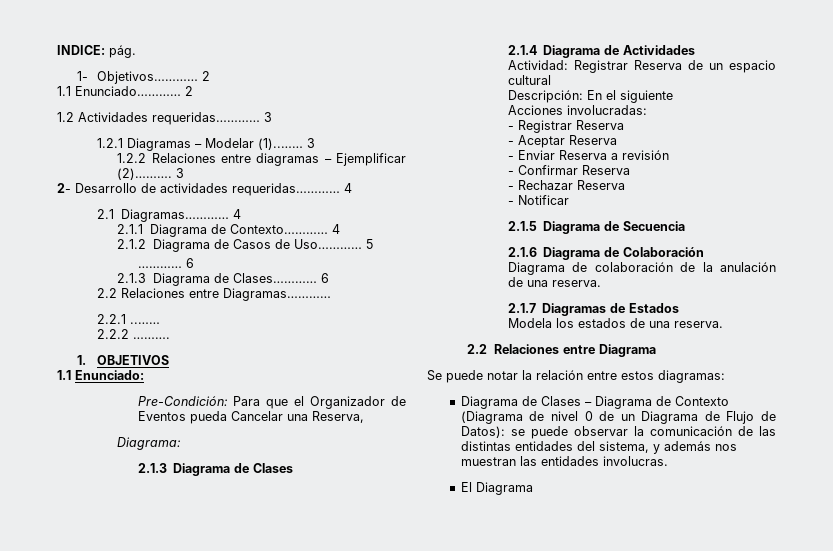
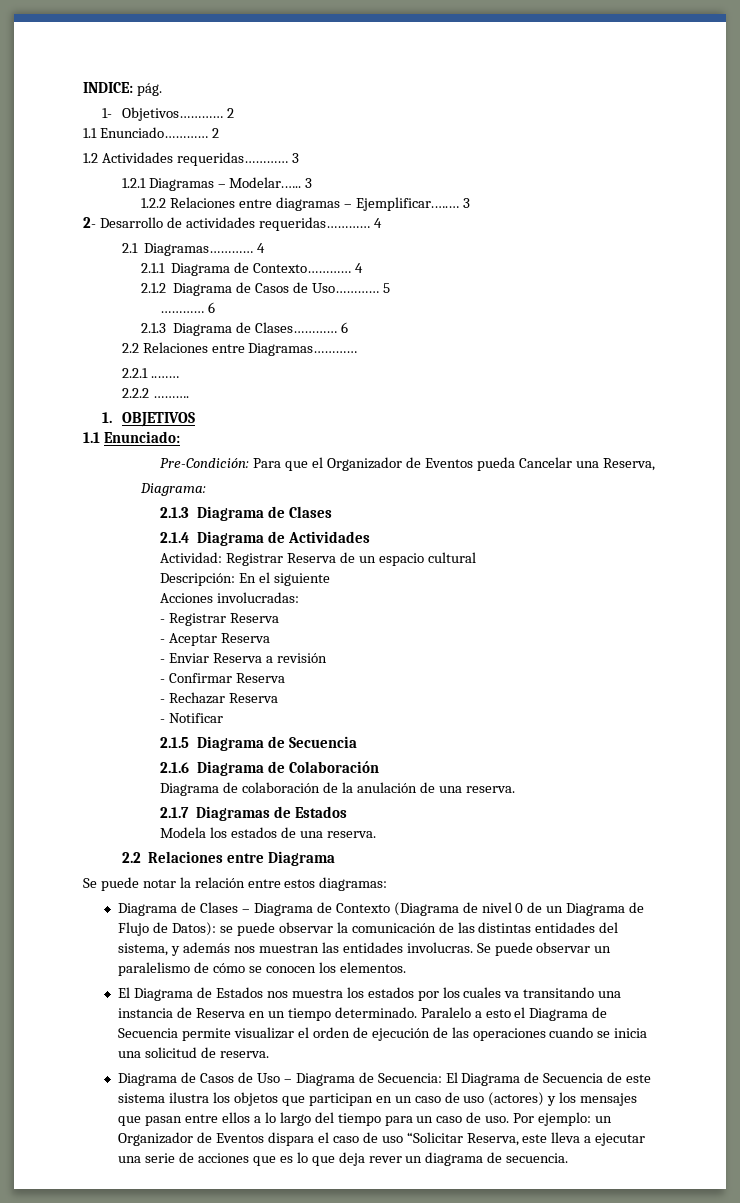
- 1.2.1 Diagramas – Modelar (1)..……
+ 1.2.1 Diagramas – Modelar.…..
- 1.2.2 Relaciones entre diagramas – Ejemplificar (2)……….
+ 1.2.2 Relaciones entre diagramas – Ejemplificar.….…
- Diagrama de Clases – Diagrama de Contexto (Diagrama de nivel 0 de un Diagrama de Flujo de Datos): se puede observar la comunicación de las distintas entidades del sistema, y además nos muestran las entidades involucras.
- El Diagrama
+ Diagrama de Clases – Diagrama de Contexto (Diagrama de nivel 0 de un Diagrama de Flujo de Datos): se puede observar la comunicación de las distintas entidades del sistema, y además nos muestran las entidades involucras. Se puede observar un paralelismo de cómo se conocen los elementos.
+ El Diagrama de Estados nos muestra los estados por los cuales va transitando una instancia de Reserva en un tiempo determinado. Paralelo a esto el Diagrama de Secuencia permite visualizar el orden de ejecución de las operaciones cuando se inicia una solicitud de reserva.
+ Diagrama de Casos de Uso – Diagrama de Secuencia: El Diagrama de Secuencia de este sistema ilustra los objetos que participan en un caso de uso (actores) y los mensajes que pasan entre ellos a lo largo del tiempo para un caso de uso. Por ejemplo: un Organizador de Eventos dispara el caso de uso “Solicitar Reserva, este lleva a ejecutar una serie de acciones que es lo que deja rever un diagrama de secuencia.

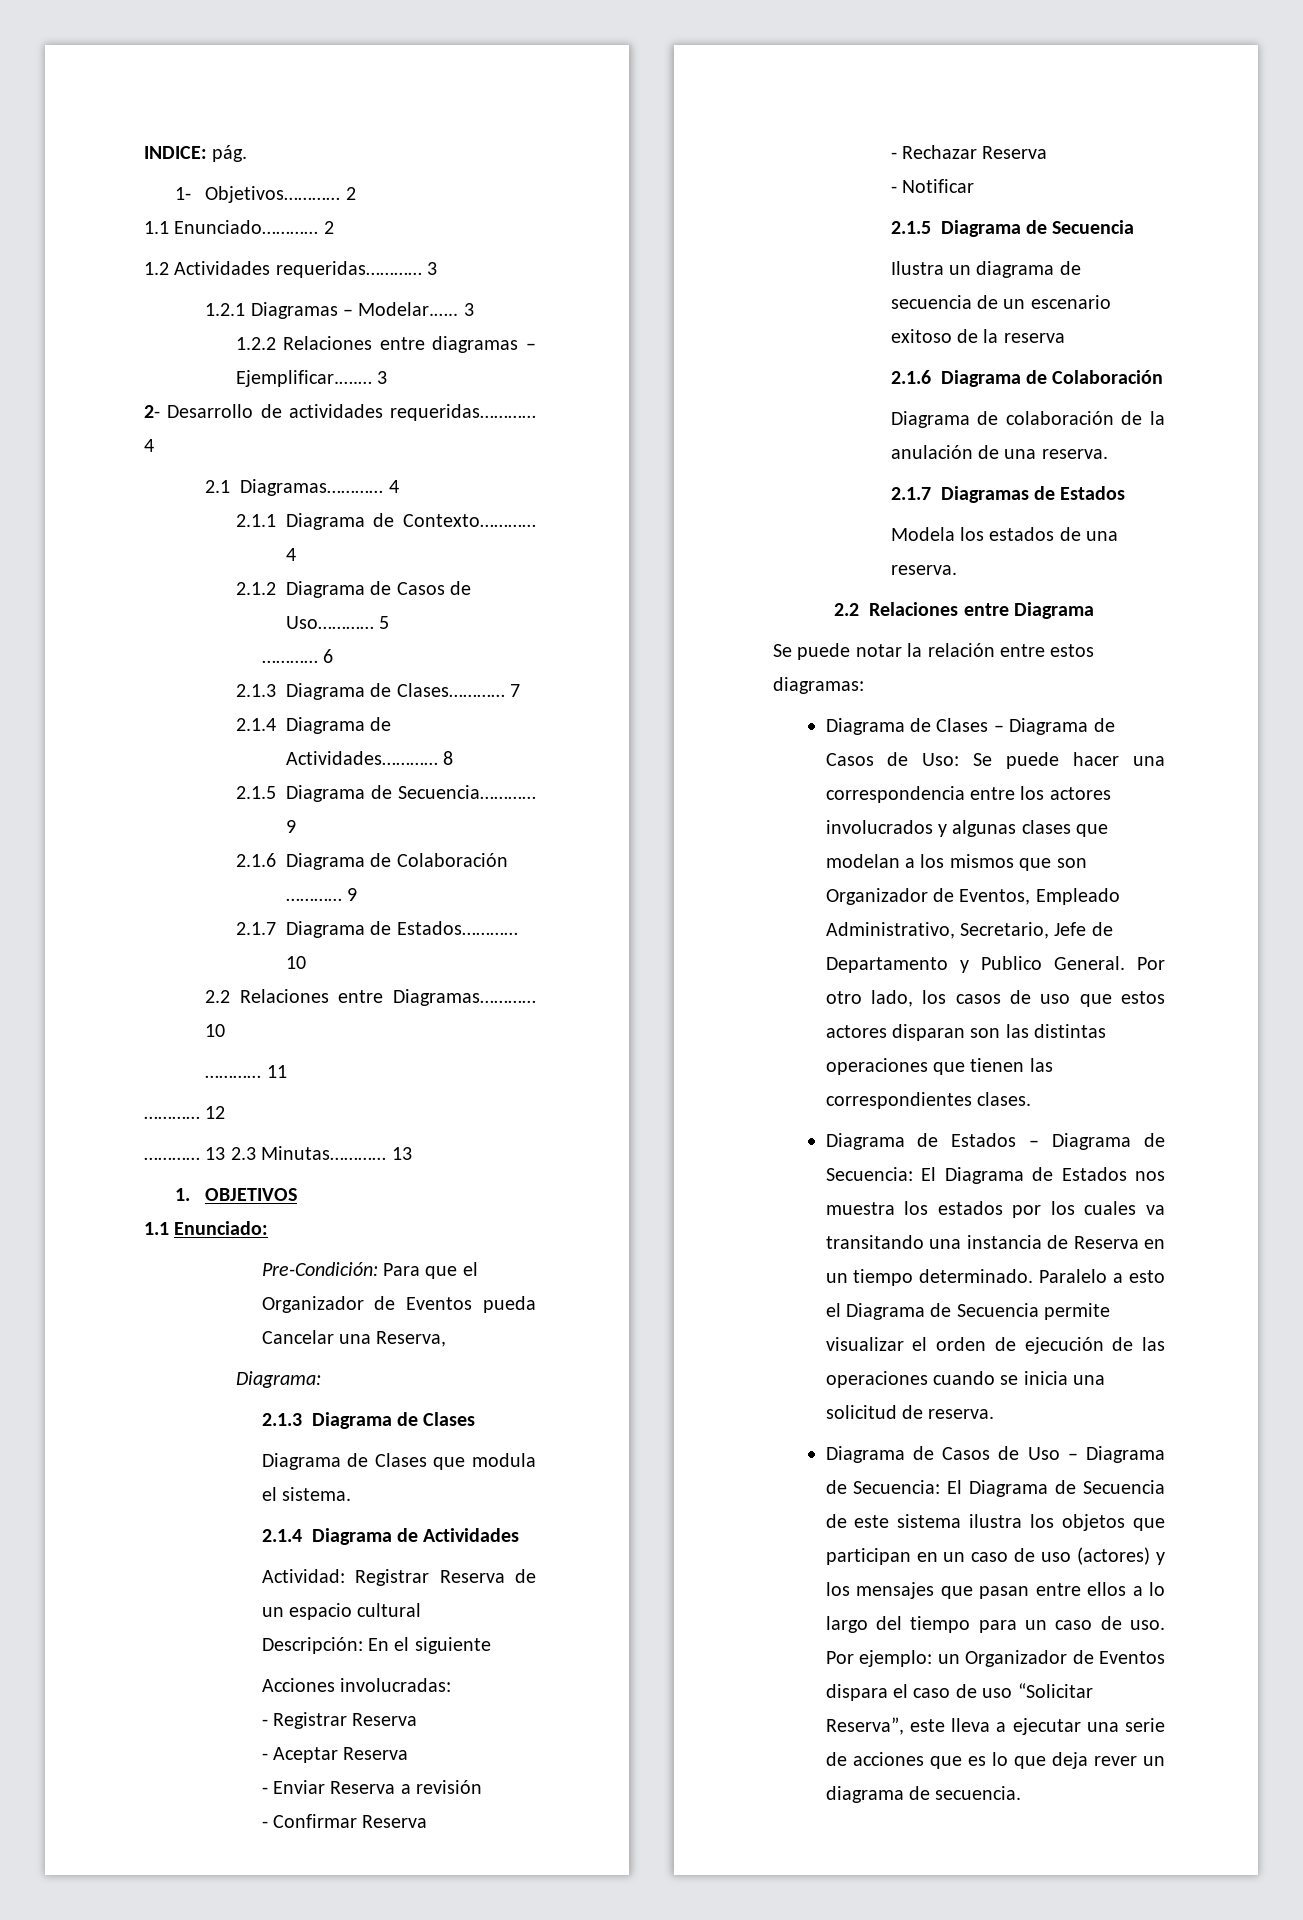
- 2.1.3 Diagrama de Clases………… 6
- 2.2 Relaciones entre Diagramas…………
- 2.2.1 ..……
- 2.2.2 ……….
+ 2.1.3 Diagrama de Clases………… 7
+ 2.1.4 Diagrama de Actividades………… 8
+ 2.1.5 Diagrama de Secuencia………… 9
+ 2.1.6 Diagrama de Colaboración ………… 9
+ 2.1.7 Diagrama de Estados………… 10
+ 2.2 Relaciones entre Diagramas………… 10
+ ………… 11
+ ………… 12
+ ………… 13 2.3 Minutas………… 13
+ Diagrama de Clases que modula el sistema.
+ Ilustra un diagrama de secuencia de un escenario exitoso de la reserva
- Diagrama de Clases – Diagrama de Contexto (Diagrama de nivel 0 de un Diagrama de Flujo de Datos): se puede observar la comunicación de las distintas entidades del sistema, y además nos muestran las entidades involucras. Se puede observar un paralelismo de cómo se conocen los elementos.
- El Diagrama de Estados nos muestra los estados por los cuales va transitando una instancia de Reserva en un tiempo determinado.
+ Diagrama de Clases – Diagrama de Casos de Uso: Se puede hacer una correspondencia entre los actores involucrados y algunas clases que modelan a los mismos que son Organizador de Eventos, Empleado Administrativo, Secretario, Jefe de Departamento y Publico General. Por otro lado, los casos de uso que estos actores disparan son las distintas operaciones que tienen las correspondientes clases.
+ Diagrama de Estados – Diagrama de Secuencia: El Diagrama de Estados nos muestra los estados por los cuales va transitando una instancia de Reserva en un tiempo determinado.
- Por ejemplo: un Organizador de Eventos dispara el caso de uso “Solicitar Reserva, este lleva a ejecutar una serie de acciones que es lo que deja rever un diagrama de secuencia.
+ Por ejemplo: un Organizador de Eventos dispara el caso de uso “Solicitar Reserva”, este lleva a ejecutar una serie de acciones que es lo que deja rever un diagrama de secuencia.

